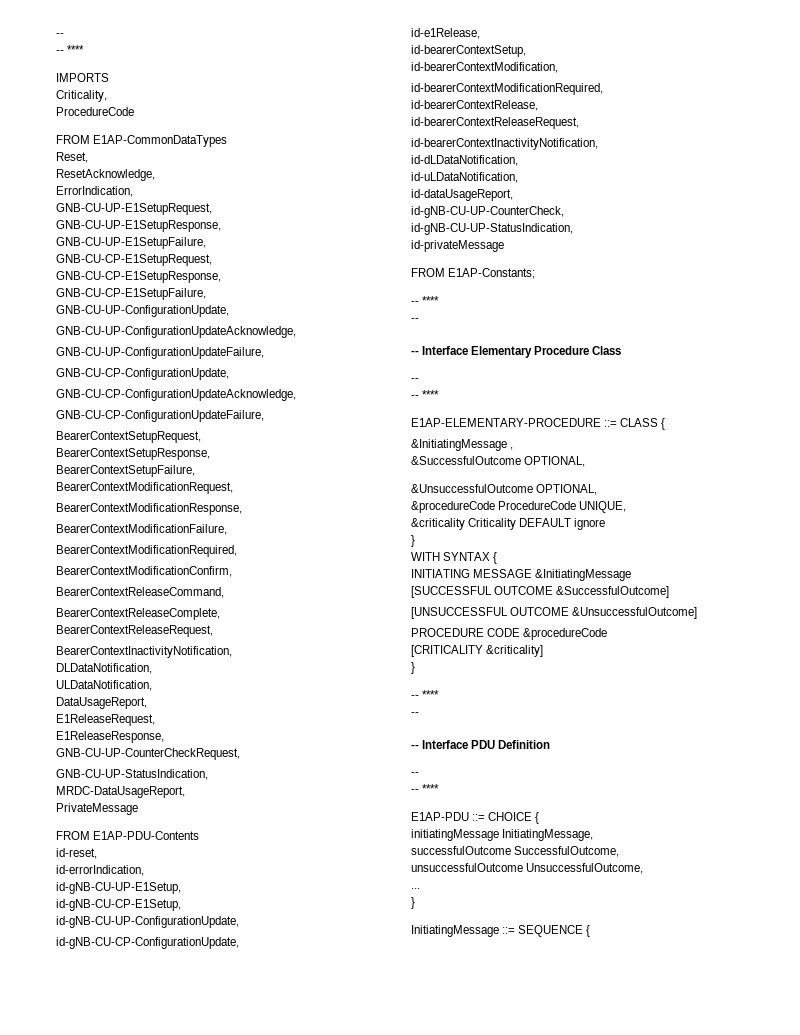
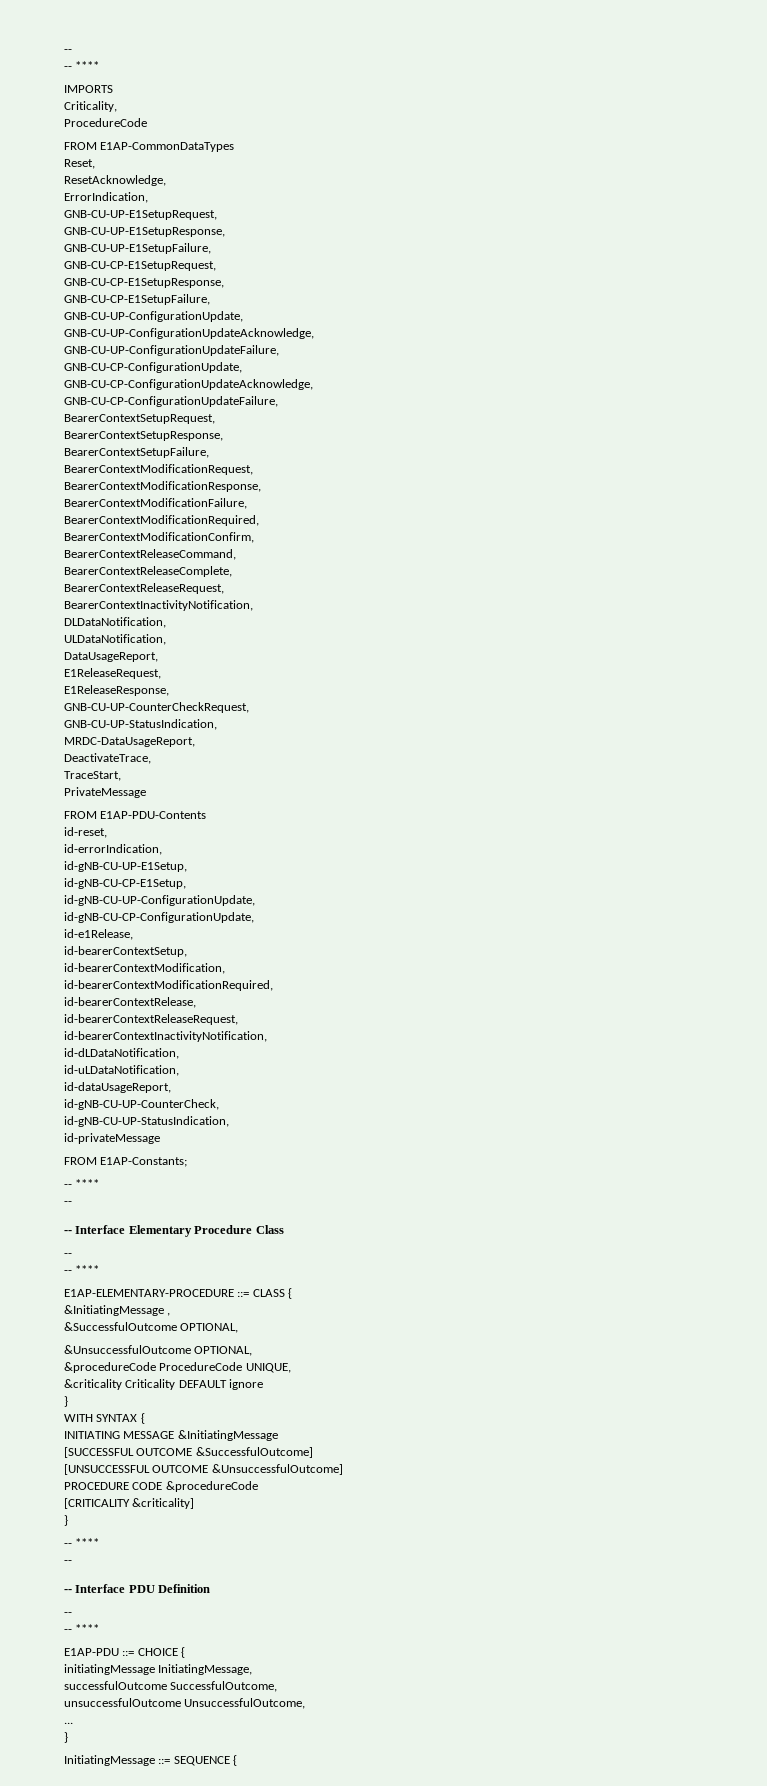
+ DeactivateTrace,
+ TraceStart,

